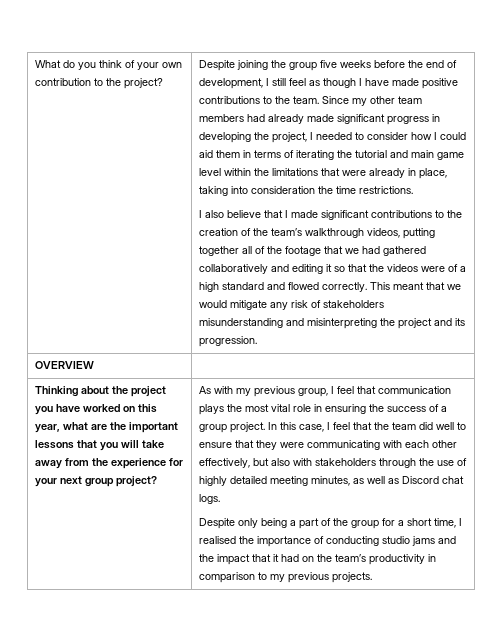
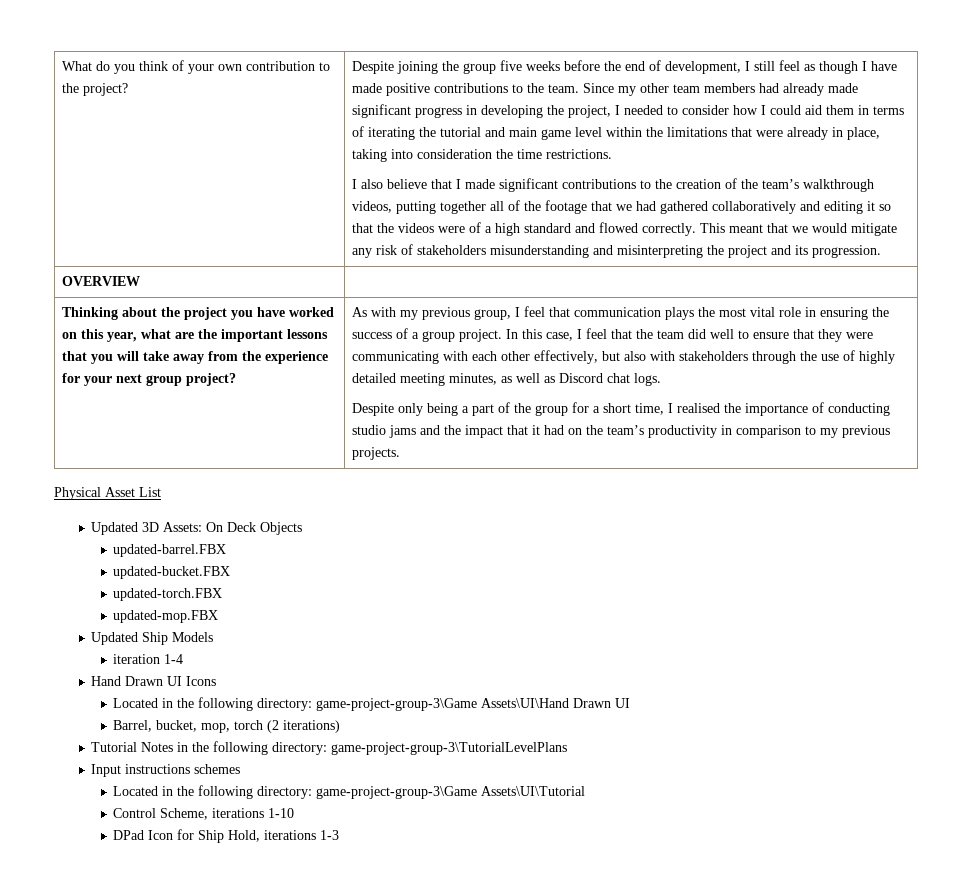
+ Physical Asset List
+ Updated 3D Assets: On Deck Objects
+ updated-barrel.FBX
+ updated-bucket.FBX
+ updated-torch.FBX
+ updated-mop.FBX
+ Updated Ship Models
+ iteration 1-4
+ Hand Drawn UI Icons
+ Located in the following directory: game-project-group-3\Game Assets\UI\Hand Drawn UI
+ Barrel, bucket, mop, torch (2 iterations)
+ Tutorial Notes in the following directory: game-project-group-3\TutorialLevelPlans
+ Input instructions schemes
+ Located in the following directory: game-project-group-3\Game Assets\UI\Tutorial
+ Control Scheme, iterations 1-10
+ DPad Icon for Ship Hold, iterations 1-3

